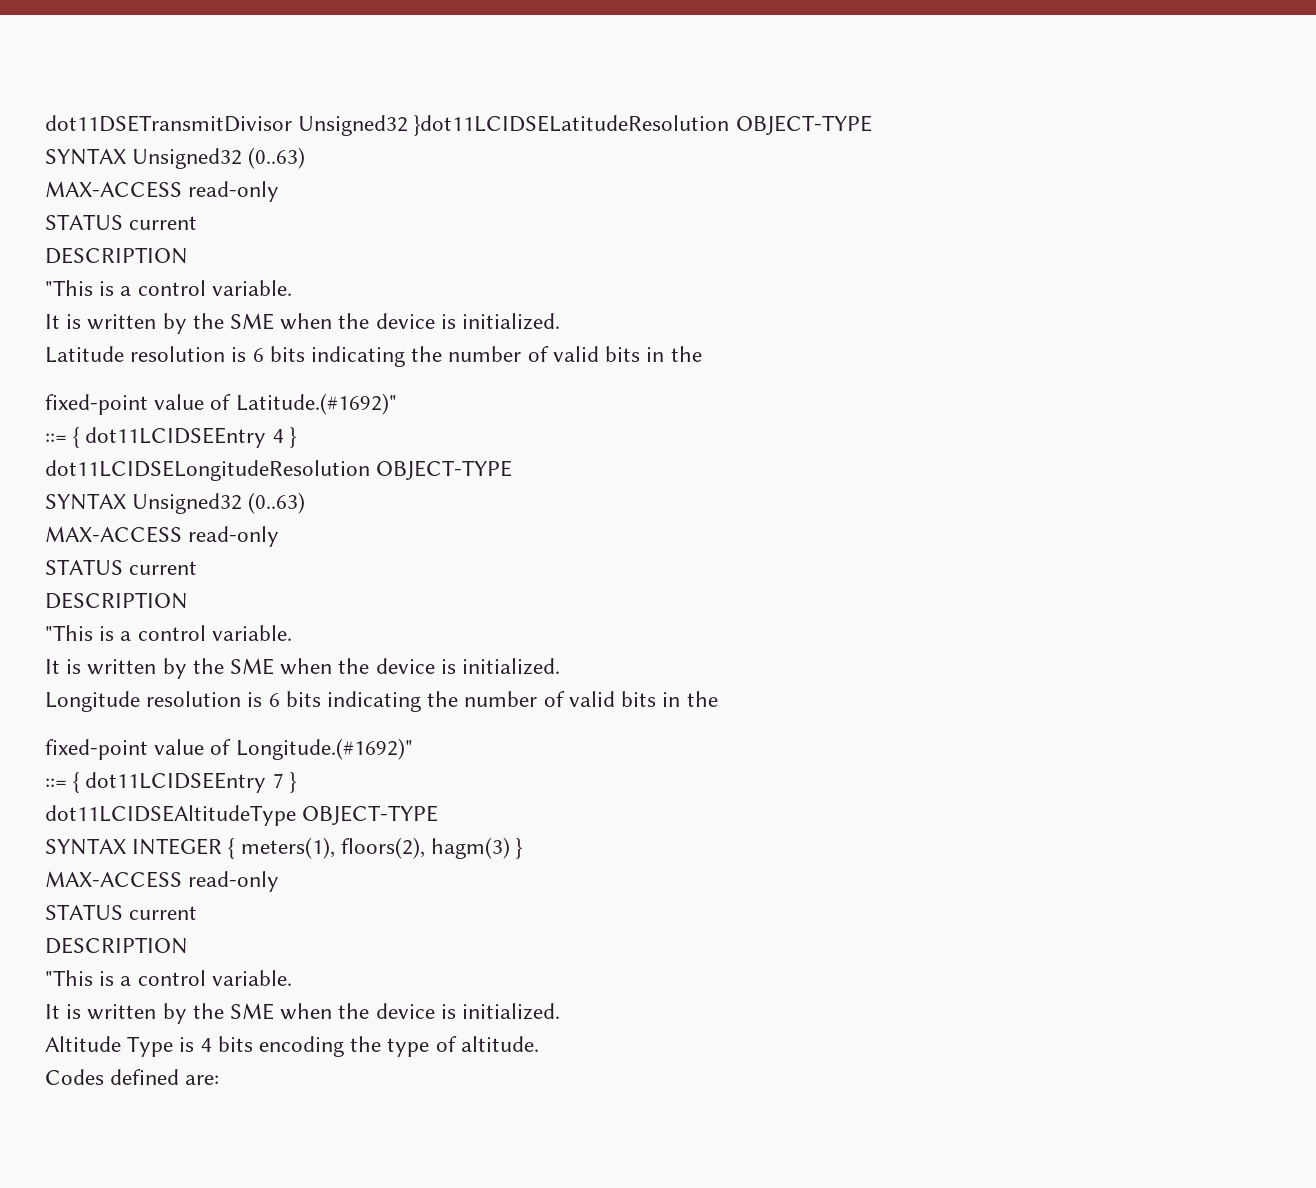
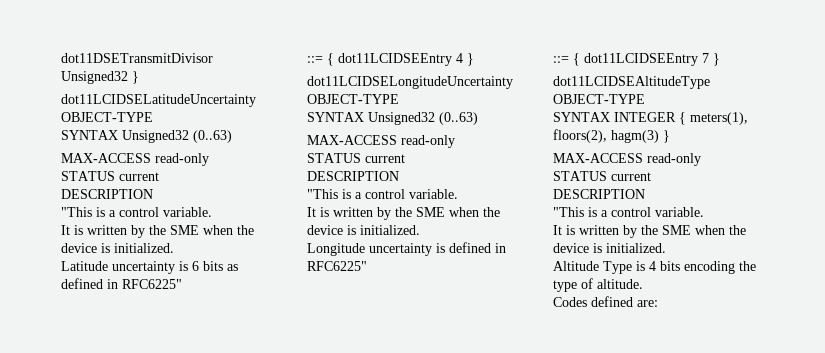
- dot11DSETransmitDivisor Unsigned32 }dot11LCIDSELatitudeResolution OBJECT-TYPE
+ dot11DSETransmitDivisor Unsigned32 }
+ dot11LCIDSELatitudeUncertainty OBJECT-TYPE
- Latitude resolution is 6 bits indicating the number of valid bits in the
- fixed-point value of Latitude.(#1692)"
+ Latitude uncertainty is 6 bits as defined in RFC6225"
- dot11LCIDSELongitudeResolution OBJECT-TYPE
+ dot11LCIDSELongitudeUncertainty OBJECT-TYPE
- Longitude resolution is 6 bits indicating the number of valid bits in the
- fixed-point value of Longitude.(#1692)"
+ Longitude uncertainty is defined in RFC6225"

